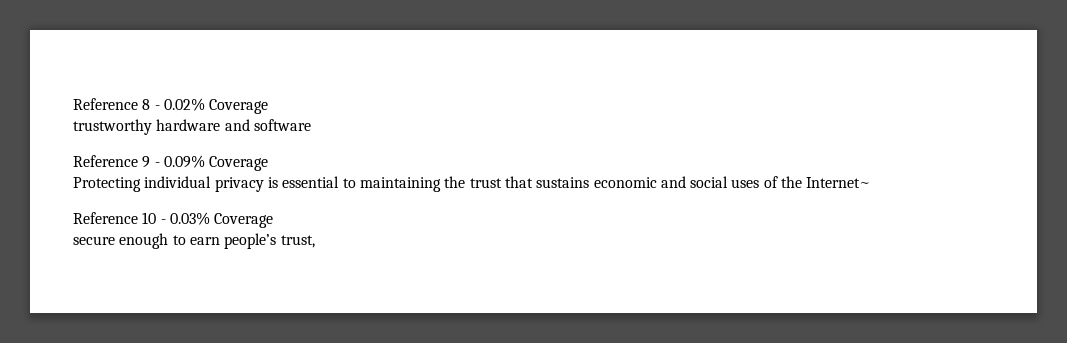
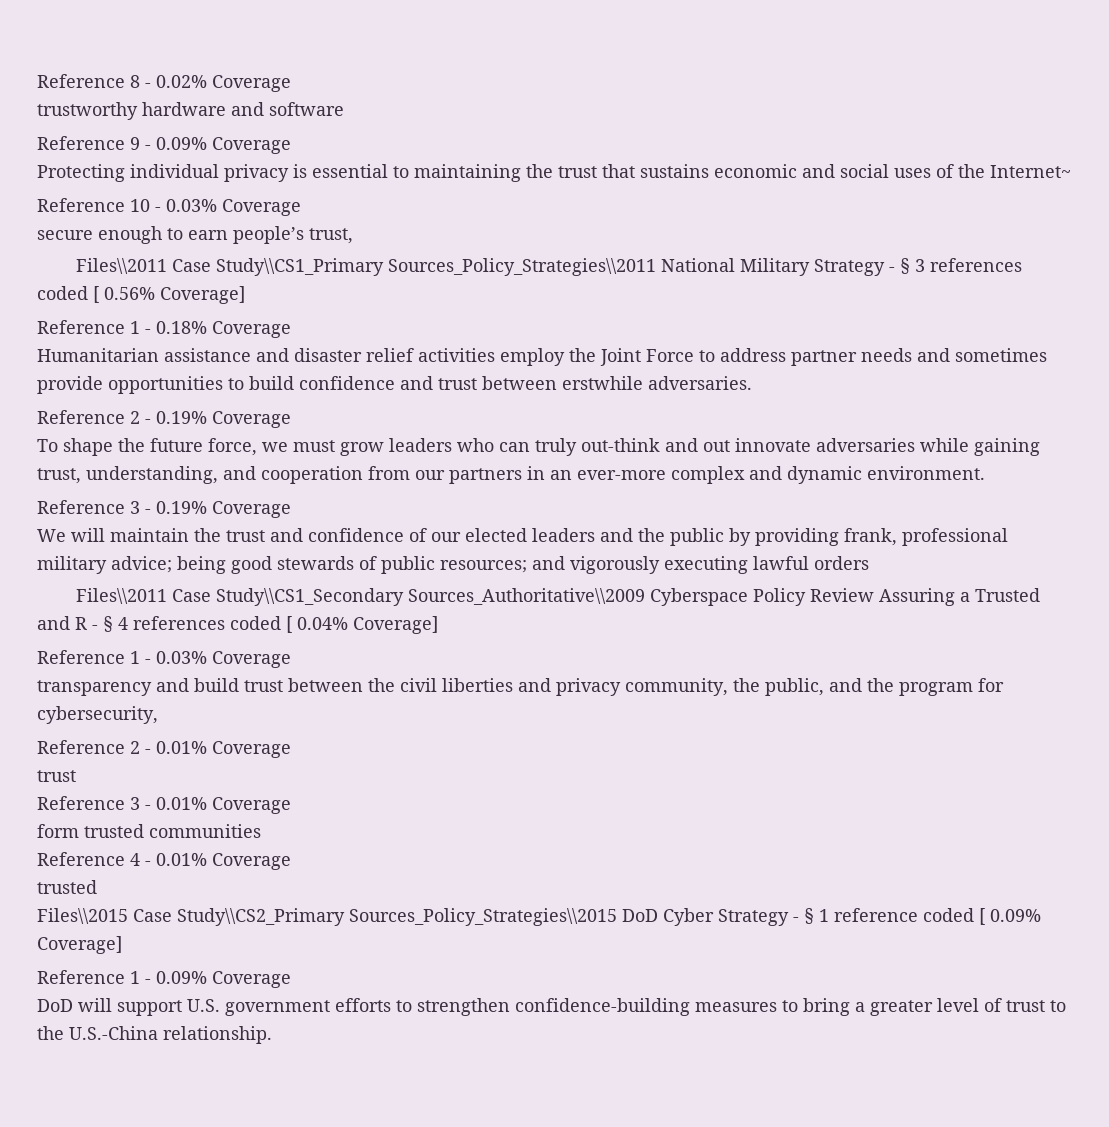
+ Files\\2011 Case Study\\CS1_Primary Sources_Policy_Strategies\\2011 National Military Strategy - § 3 references coded [ 0.56% Coverage]
+ Reference 1 - 0.18% Coverage
+ Humanitarian assistance and disaster relief activities employ the Joint Force to address partner needs and sometimes provide opportunities to build confidence and trust between erstwhile adversaries.
+ Reference 2 - 0.19% Coverage
+ To shape the future force, we must grow leaders who can truly out-think and out innovate adversaries while gaining trust, understanding, and cooperation from our partners in an ever-more complex and dynamic environment.
+ Reference 3 - 0.19% Coverage
+ We will maintain the trust and confidence of our elected leaders and the public by providing frank, professional military advice; being good stewards of public resources; and vigorously executing lawful orders
+ Files\\2011 Case Study\\CS1_Secondary Sources_Authoritative\\2009 Cyberspace Policy Review Assuring a Trusted and R - § 4 references coded [ 0.04% Coverage]
+ Reference 1 - 0.03% Coverage
+ transparency and build trust between the civil liberties and privacy community, the public, and the program for cybersecurity,
+ Reference 2 - 0.01% Coverage
+ trust
+ Reference 3 - 0.01% Coverage
+ form trusted communities
+ Reference 4 - 0.01% Coverage
+ trusted
+ Files\\2015 Case Study\\CS2_Primary Sources_Policy_Strategies\\2015 DoD Cyber Strategy - § 1 reference coded [ 0.09% Coverage]
+ Reference 1 - 0.09% Coverage
+ DoD will support U.S. government efforts to strengthen confidence-building measures to bring a greater level of trust to the U.S.-China relationship.

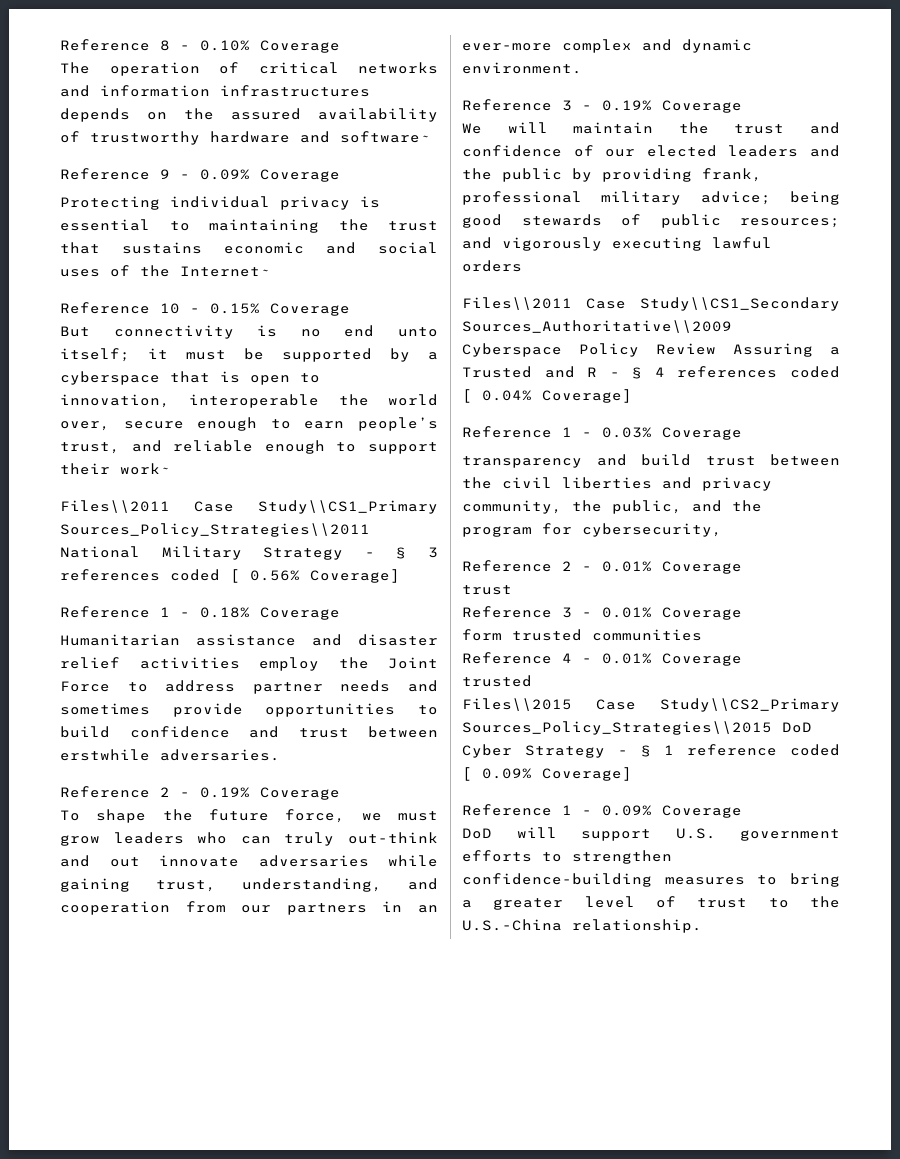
- Reference 8 - 0.02% Coverage
- trustworthy hardware and software
+ Reference 8 - 0.10% Coverage
+ The operation of critical networks and information infrastructures depends on the assured availability of trustworthy hardware and software~
- Reference 10 - 0.03% Coverage
- secure enough to earn people’s trust,
+ Reference 10 - 0.15% Coverage
+ But connectivity is no end unto itself; it must be supported by a cyberspace that is open to innovation, interoperable the world over, secure enough to earn people’s trust, and reliable enough to support their work~

